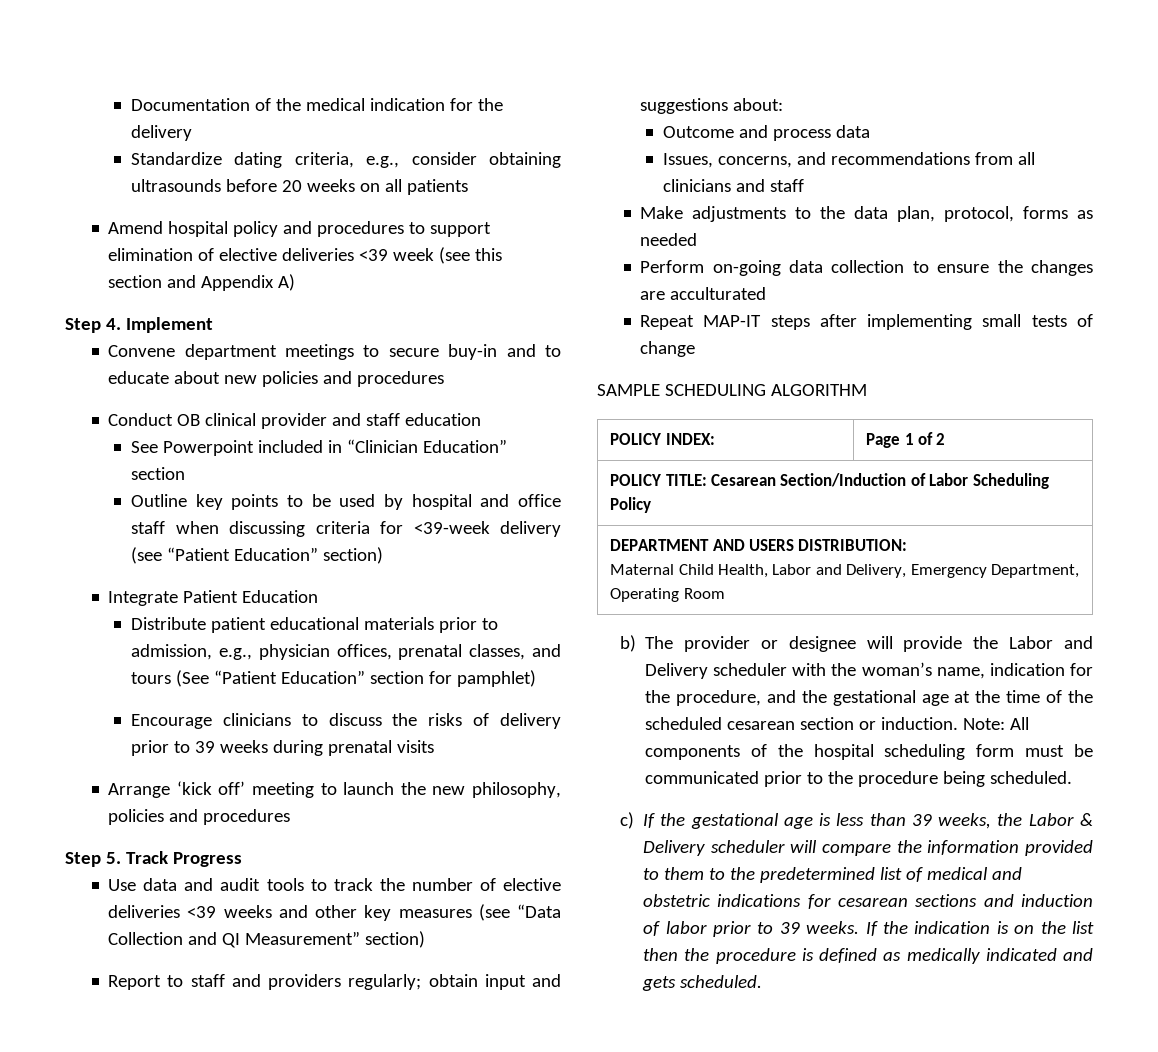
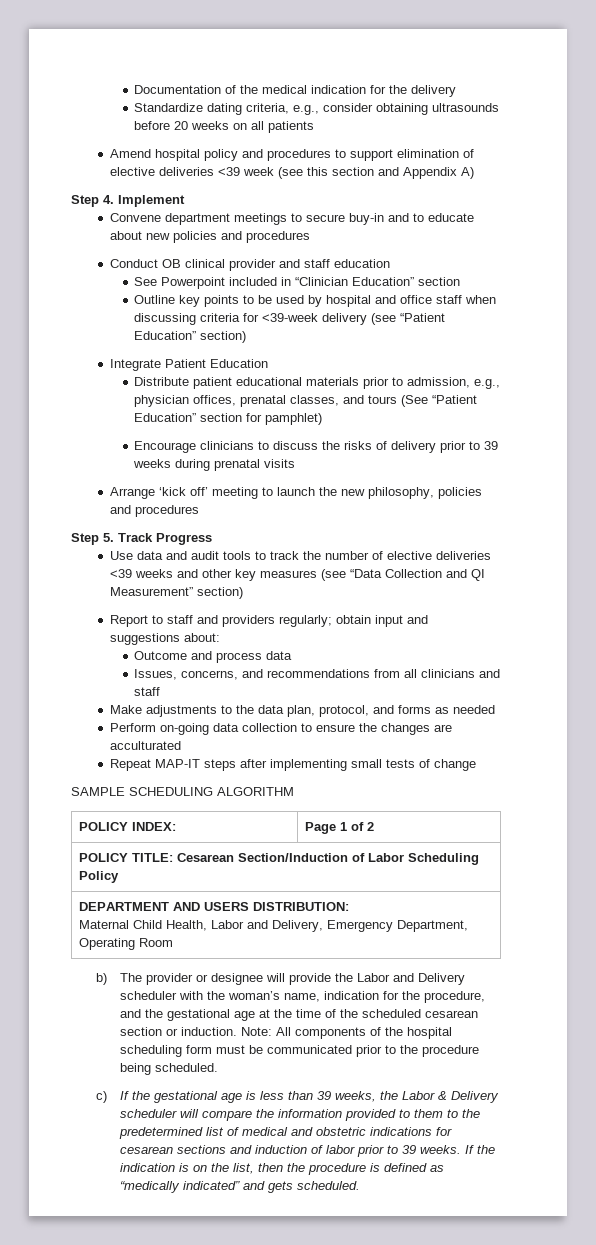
- Make adjustments to the data plan, protocol, forms as needed
+ Make adjustments to the data plan, protocol, and forms as needed
- If the indication is on the list then the procedure is defined as medically indicated and gets scheduled.
+ If the indication is on the list, then the procedure is defined as “medically indicated” and gets scheduled.

